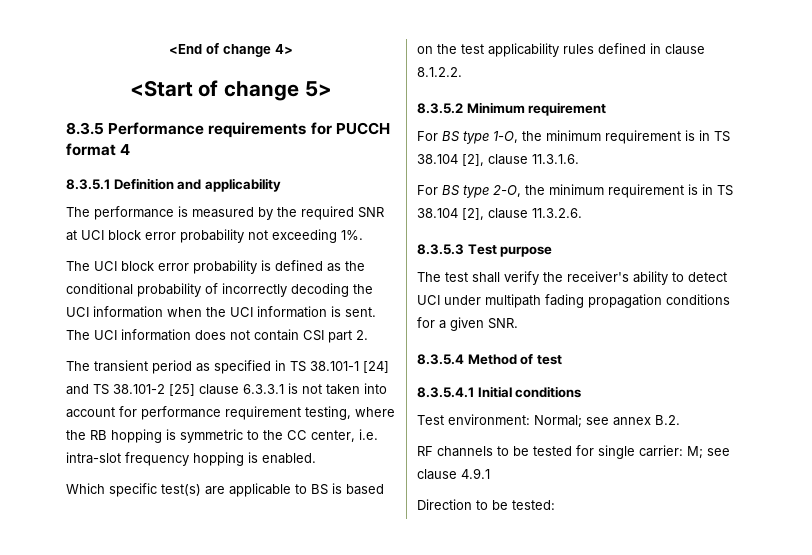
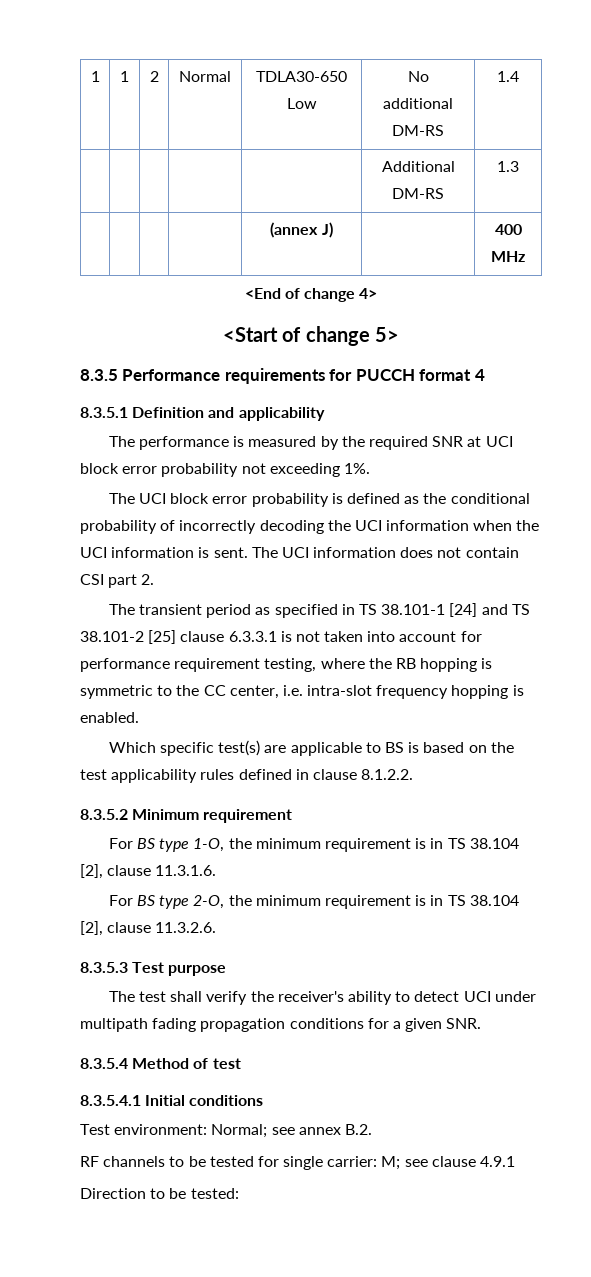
+ 1 | 1 | 2 | Normal | TDLA30-650 Low | No additional DM-RS | 1.4
+ | | | | | Additional DM-RS | 1.3
+ | | | | (annex J) | | 400 MHz

